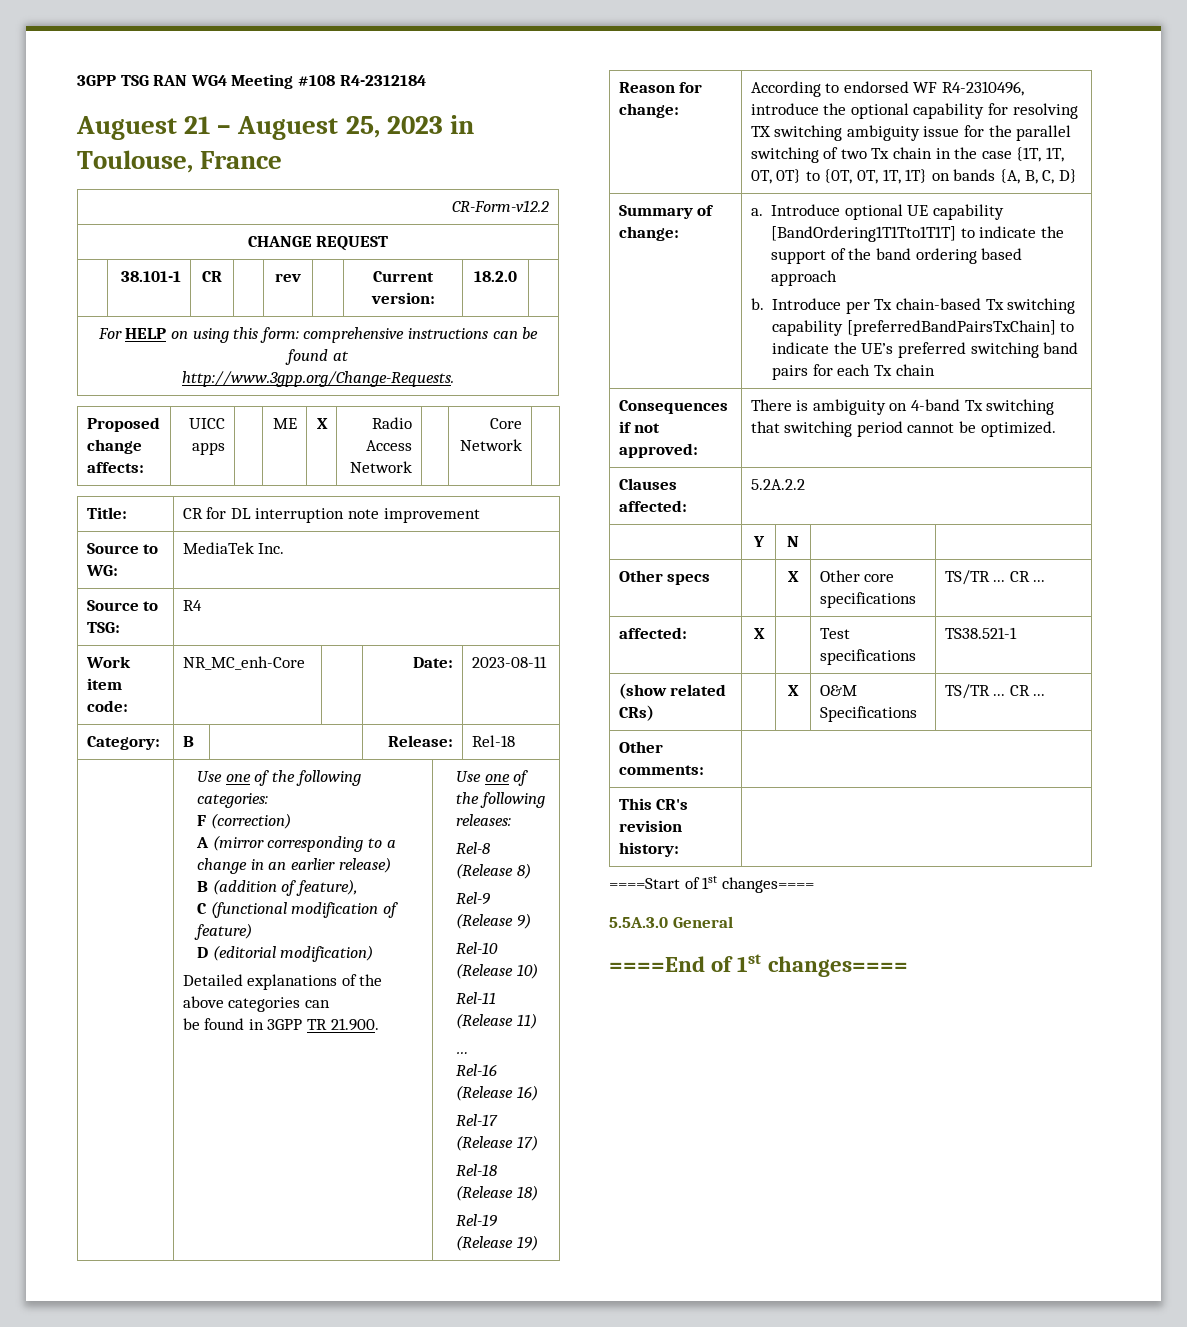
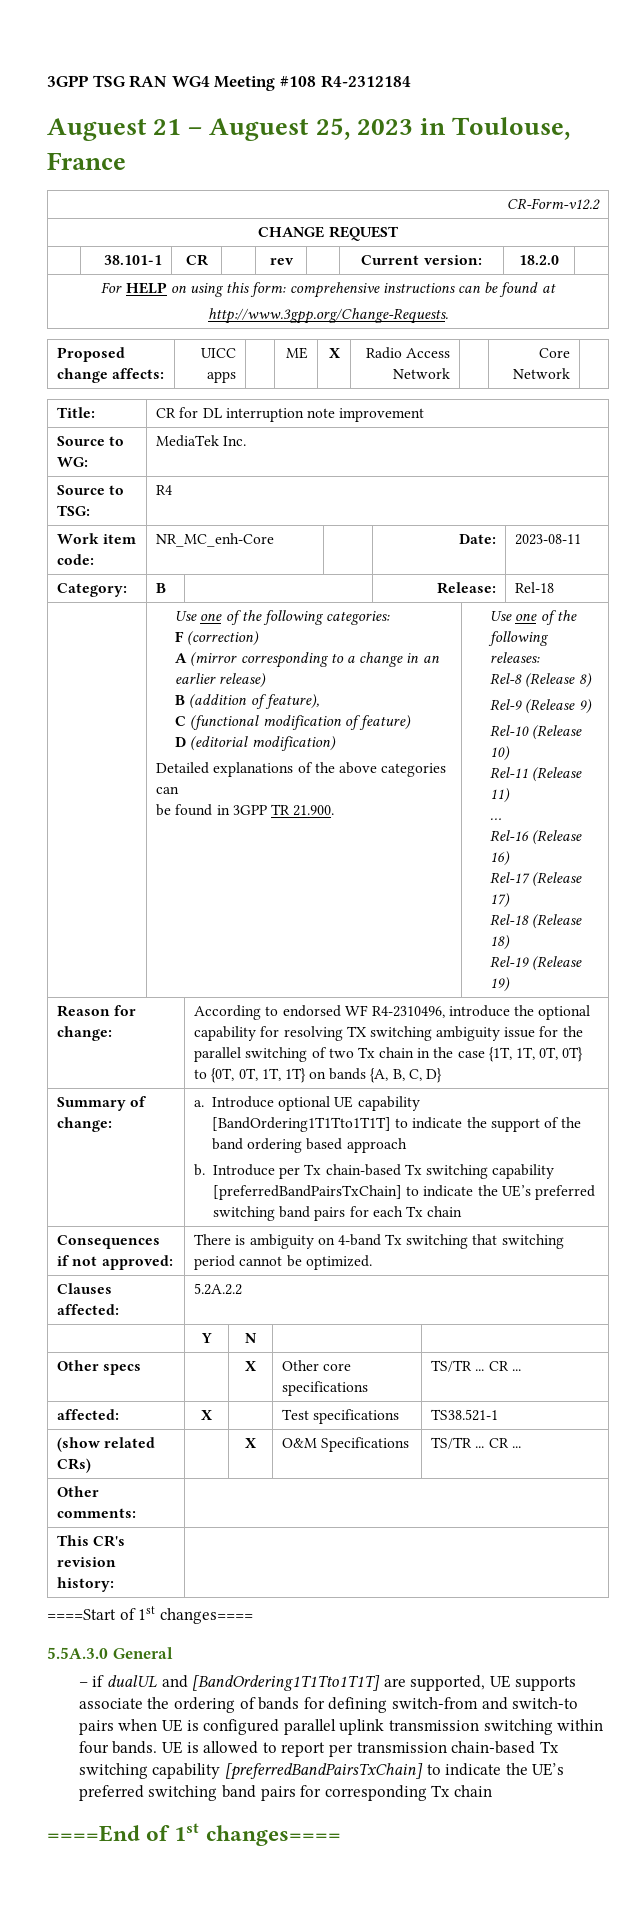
+ – if dualUL and [BandOrdering1T1Tto1T1T] are supported, UE supports associate the ordering of bands for defining switch-from and switch-to pairs when UE is configured parallel uplink transmission switching within four bands. UE is allowed to report per transmission chain-based Tx switching capability [preferredBandPairsTxChain] to indicate the UE’s preferred switching band pairs for corresponding Tx chain

